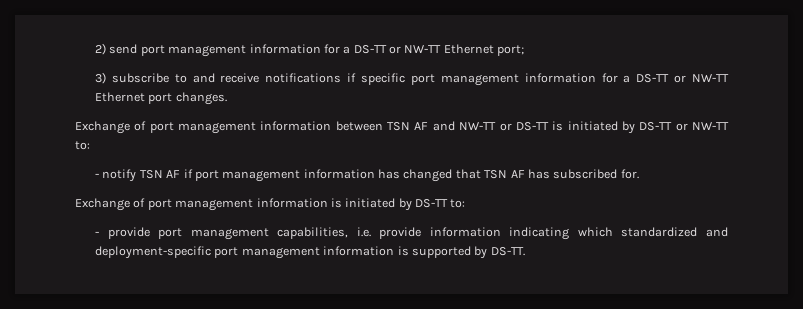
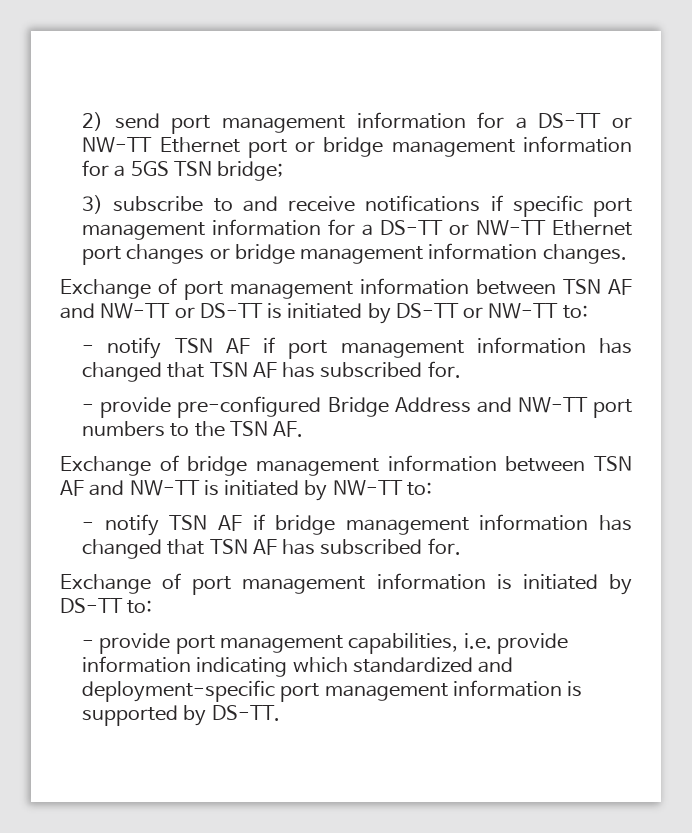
- 2) send port management information for a DS-TT or NW-TT Ethernet port;
+ 2) send port management information for a DS-TT or NW-TT Ethernet port or bridge management information for a 5GS TSN bridge;
- 3) subscribe to and receive notifications if specific port management information for a DS-TT or NW-TT Ethernet port changes.
+ 3) subscribe to and receive notifications if specific port management information for a DS-TT or NW-TT Ethernet port changes or bridge management information changes.
+ - provide pre-configured Bridge Address and NW-TT port numbers to the TSN AF.
+ Exchange of bridge management information between TSN AF and NW-TT is initiated by NW-TT to:
+ - notify TSN AF if bridge management information has changed that TSN AF has subscribed for.

